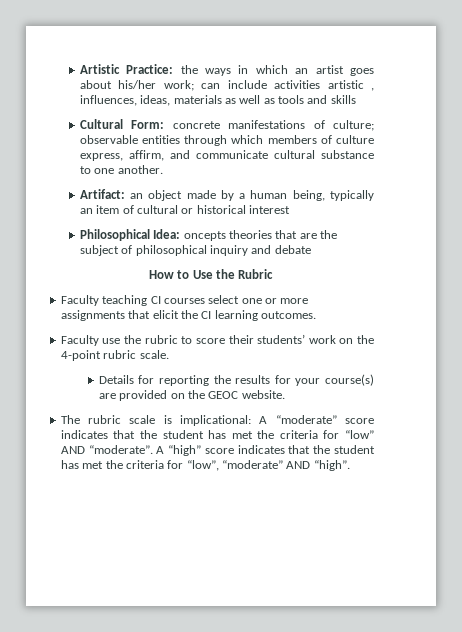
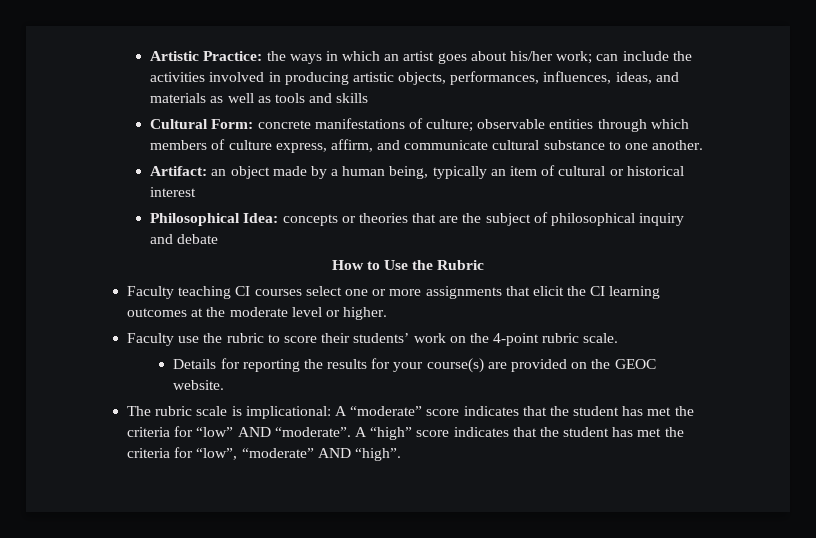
- Artistic Practice: the ways in which an artist goes about his/her work; can include activities artistic , influences, ideas, materials as well as tools and skills
+ Artistic Practice: the ways in which an artist goes about his/her work; can include the activities involved in producing artistic objects, performances, influences, ideas, and materials as well as tools and skills
- Philosophical Idea: oncepts theories that are the subject of philosophical inquiry and debate
+ Philosophical Idea: concepts or theories that are the subject of philosophical inquiry and debate
- Faculty teaching CI courses select one or more assignments that elicit the CI learning outcomes.
+ Faculty teaching CI courses select one or more assignments that elicit the CI learning outcomes at the moderate level or higher.

